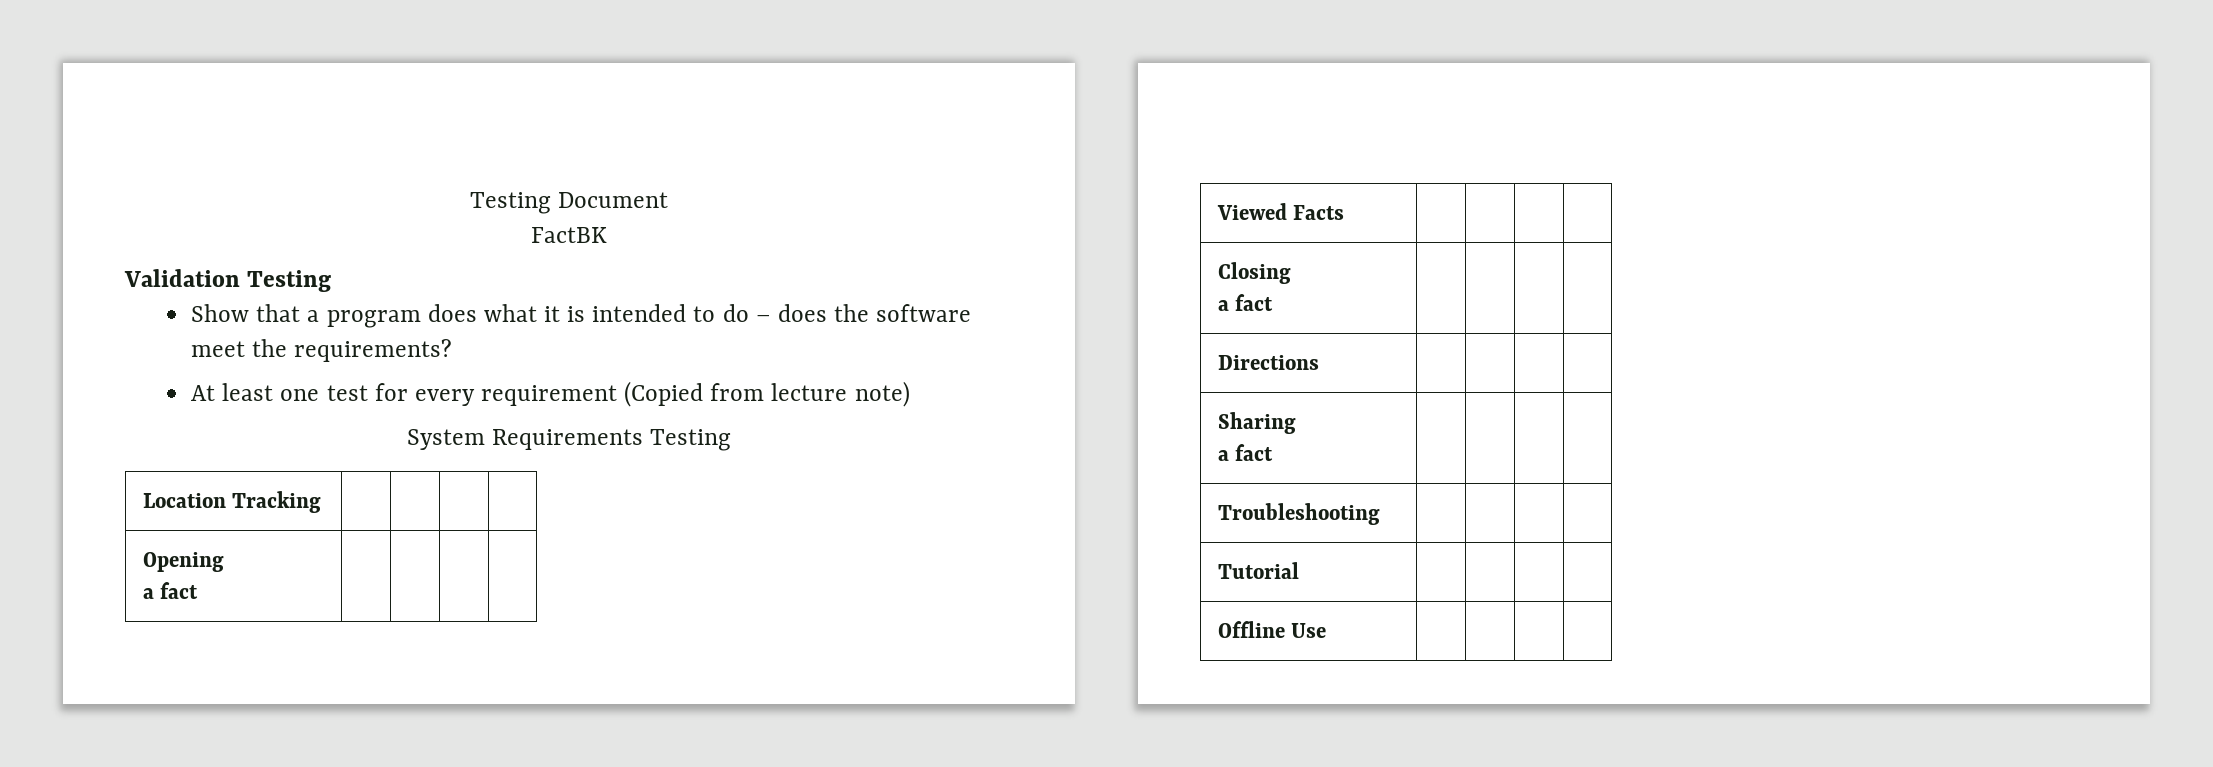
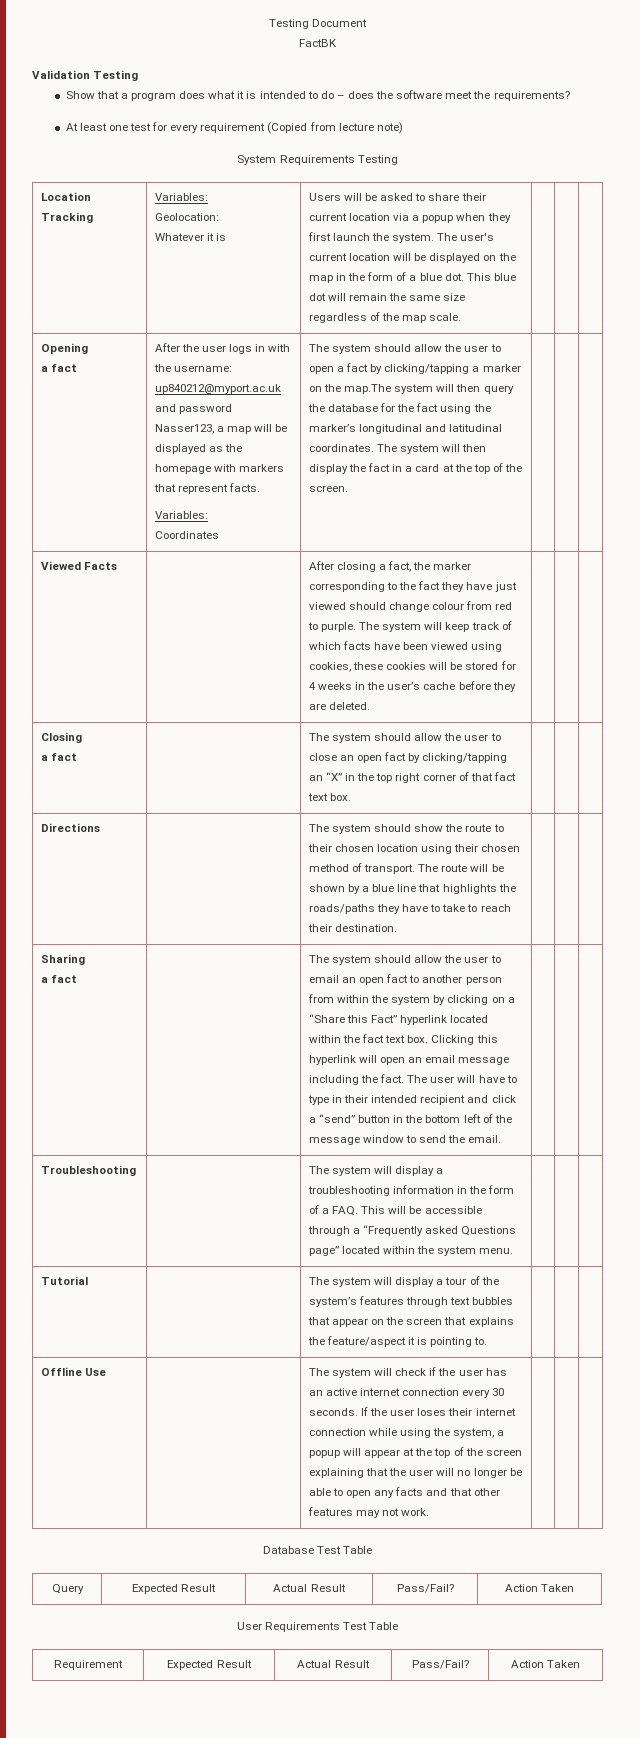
- Location Tracking | | | |
+ Location Tracking | Variables:
+ Geolocation:
+ Whatever it is | Users will be asked to share their current location via a popup when they first launch the system. The user's current location will be displayed on the map in the form of a blue dot. This blue dot will remain the same size regardless of the map scale. | | |
  Opening
- a fact | | | |
- Viewed Facts | | | |
+ a fact | After the user logs in with the username: up840212@myport.ac.uk and password Nasser123, a map will be displayed as the homepage with markers that represent facts.
+ Variables:
+ Coordinates | The system should allow the user to open a fact by clicking/tapping a marker on the map.The system will then query the database for the fact using the marker’s longitudinal and latitudinal coordinates. The system will then display the fact in a card at the top of the screen. | | |
+ Viewed Facts | | After closing a fact, the marker corresponding to the fact they have just viewed should change colour from red to purple. The system will keep track of which facts have been viewed using cookies, these cookies will be stored for 4 weeks in the user’s cache before they are deleted. | | |
  Closing
- a fact | | | |
- Directions | | | |
+ a fact | | The system should allow the user to close an open fact by clicking/tapping an “X” in the top right corner of that fact text box. | | |
+ Directions | | The system should show the route to their chosen location using their chosen method of transport. The route will be shown by a blue line that highlights the roads/paths they have to take to reach their destination. | | |
  Sharing
- a fact | | | |
- Troubleshooting | | | |
- Tutorial | | | |
- Offline Use | | | |
+ a fact | | The system should allow the user to email an open fact to another person from within the system by clicking on a “Share this Fact” hyperlink located within the fact text box. Clicking this hyperlink will open an email message including the fact. The user will have to type in their intended recipient and click a “send” button in the bottom left of the message window to send the email. | | |
+ Troubleshooting | | The system will display a troubleshooting information in the form of a FAQ. This will be accessible through a “Frequently asked Questions page” located within the system menu. | | |
+ Tutorial | | The system will display a tour of the system’s features through text bubbles that appear on the screen that explains the feature/aspect it is pointing to. | | |
+ Offline Use | | The system will check if the user has an active internet connection every 30 seconds. If the user loses their internet connection while using the system, a popup will appear at the top of the screen explaining that the user will no longer be able to open any facts and that other features may not work. | | |
+ Database Test Table
+ Query | Expected Result | Actual Result | Pass/Fail? | Action Taken
+ User Requirements Test Table
+ Requirement | Expected Result | Actual Result | Pass/Fail? | Action Taken

